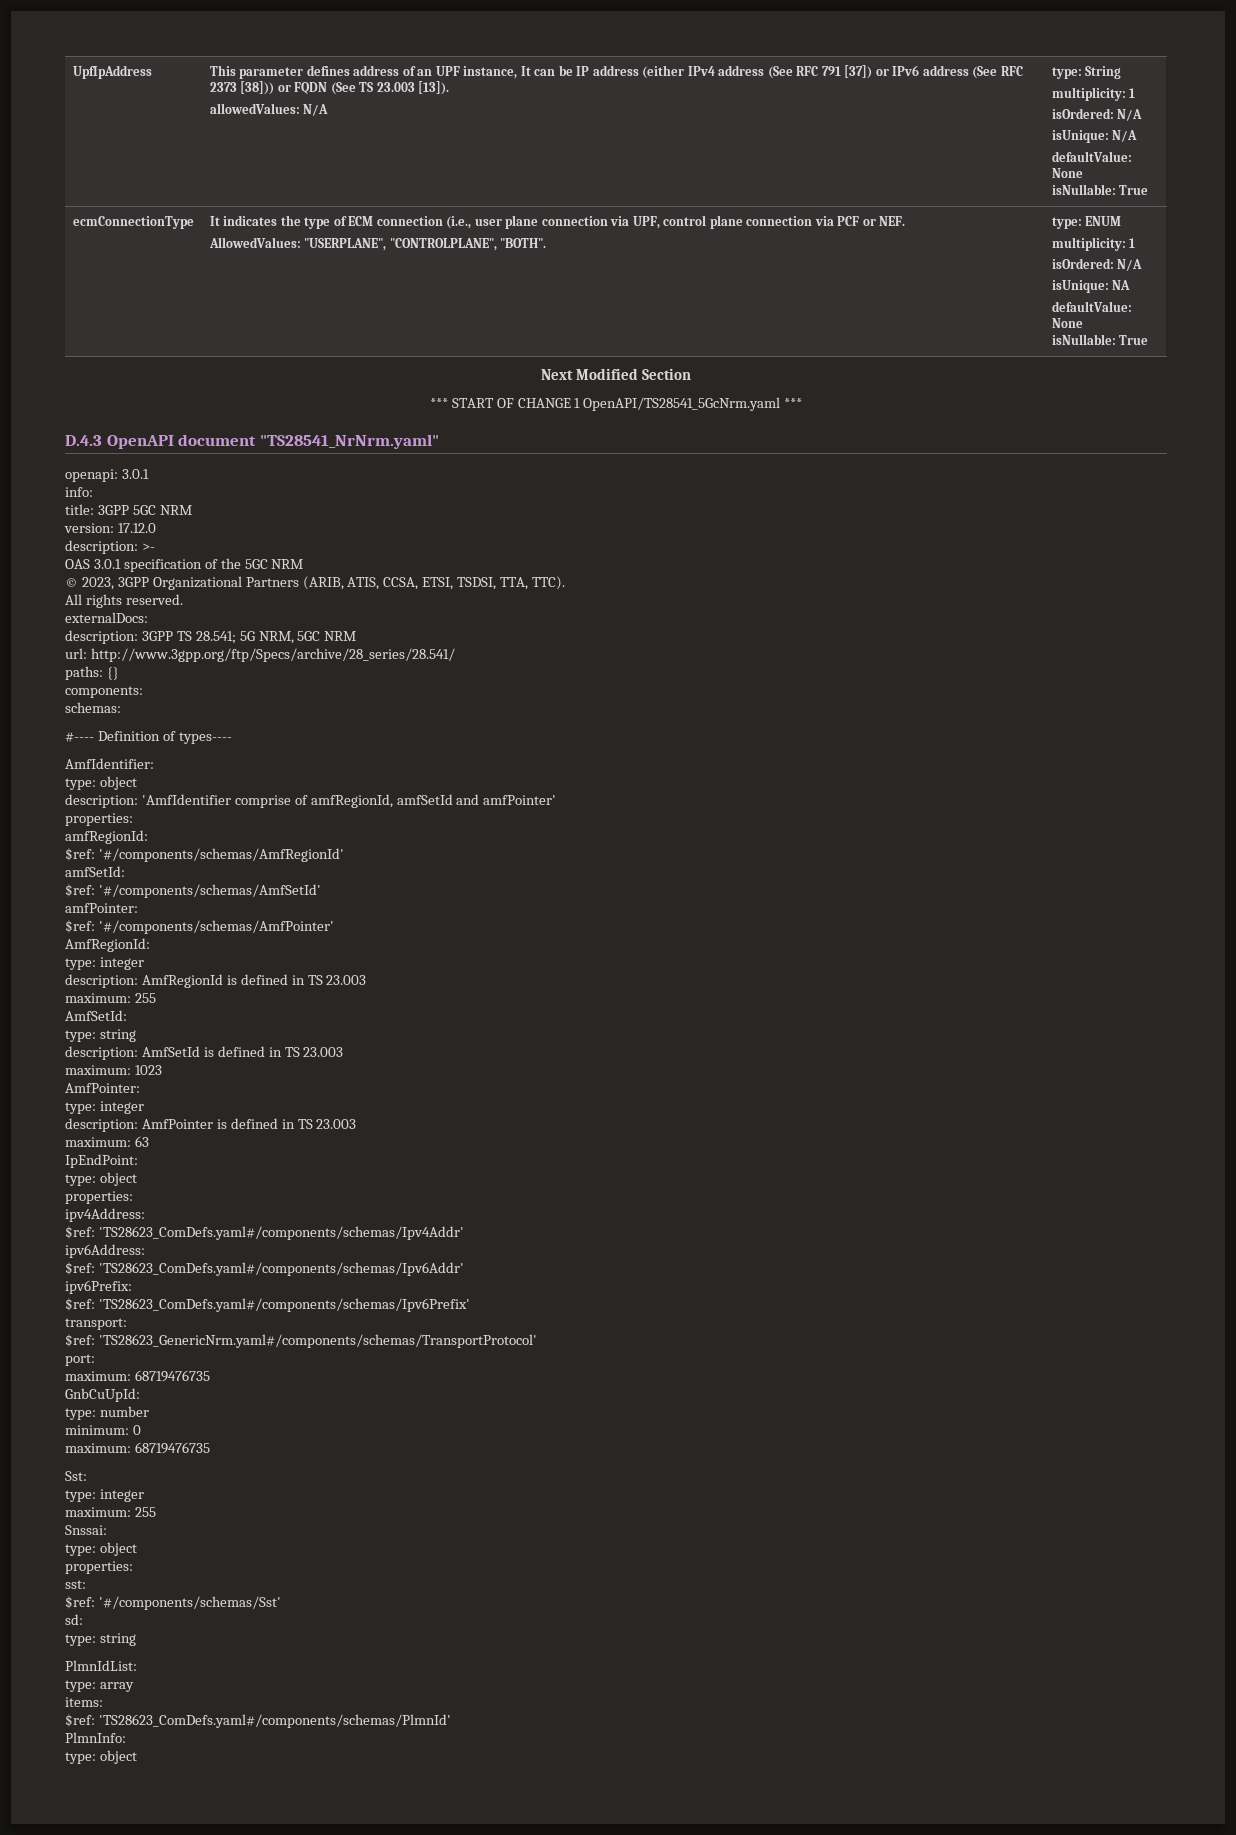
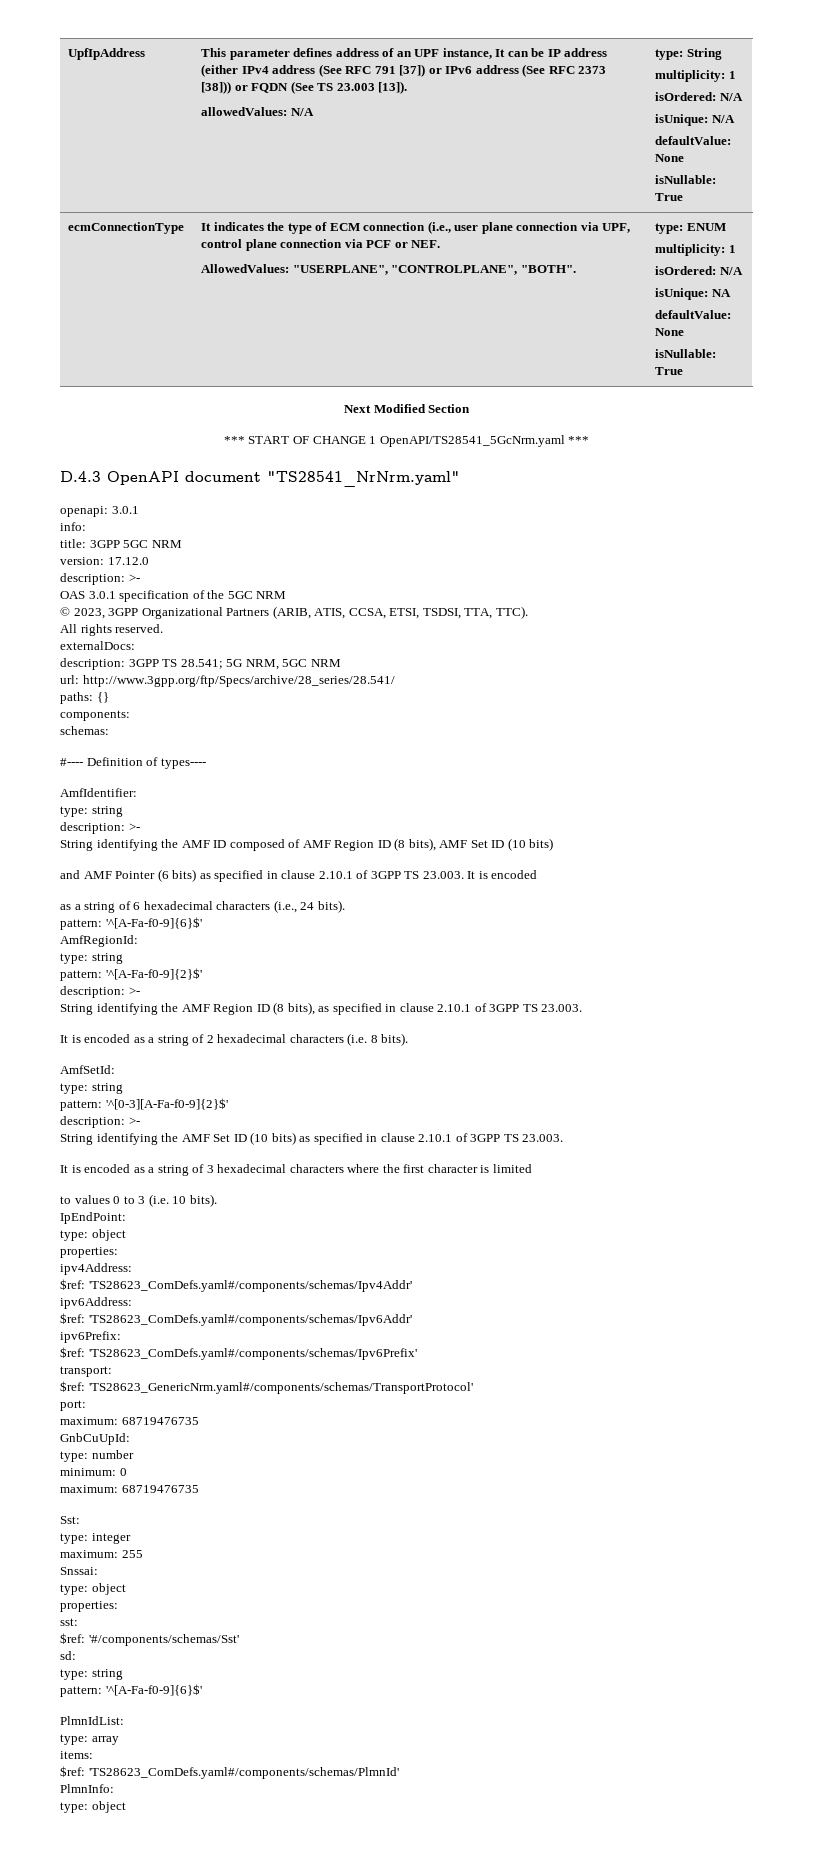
  AmfIdentifier:
- type: object
- description: 'AmfIdentifier comprise of amfRegionId, amfSetId and amfPointer'
- properties:
- amfRegionId:
- $ref: '#/components/schemas/AmfRegionId'
- amfSetId:
- $ref: '#/components/schemas/AmfSetId'
- amfPointer:
- $ref: '#/components/schemas/AmfPointer'
+ type: string
+ description: >-
+ String identifying the AMF ID composed of AMF Region ID (8 bits), AMF Set ID (10 bits)
+ and AMF Pointer (6 bits) as specified in clause 2.10.1 of 3GPP TS 23.003. It is encoded
+ as a string of 6 hexadecimal characters (i.e., 24 bits).
+ pattern: '^[A-Fa-f0-9]{6}$'
  AmfRegionId:
- type: integer
- description: AmfRegionId is defined in TS 23.003
- maximum: 255
+ type: string
+ pattern: '^[A-Fa-f0-9]{2}$'
+ description: >-
+ String identifying the AMF Region ID (8 bits), as specified in clause 2.10.1 of 3GPP TS 23.003.
+ It is encoded as a string of 2 hexadecimal characters (i.e. 8 bits).
  AmfSetId:
  type: string
- description: AmfSetId is defined in TS 23.003
- maximum: 1023
- AmfPointer:
- type: integer
- description: AmfPointer is defined in TS 23.003
- maximum: 63
+ pattern: '^[0-3][A-Fa-f0-9]{2}$'
+ description: >-
+ String identifying the AMF Set ID (10 bits) as specified in clause 2.10.1 of 3GPP TS 23.003.
+ It is encoded as a string of 3 hexadecimal characters where the first character is limited
+ to values 0 to 3 (i.e. 10 bits).
  sd:
  type: string
+ pattern: '^[A-Fa-f0-9]{6}$'

